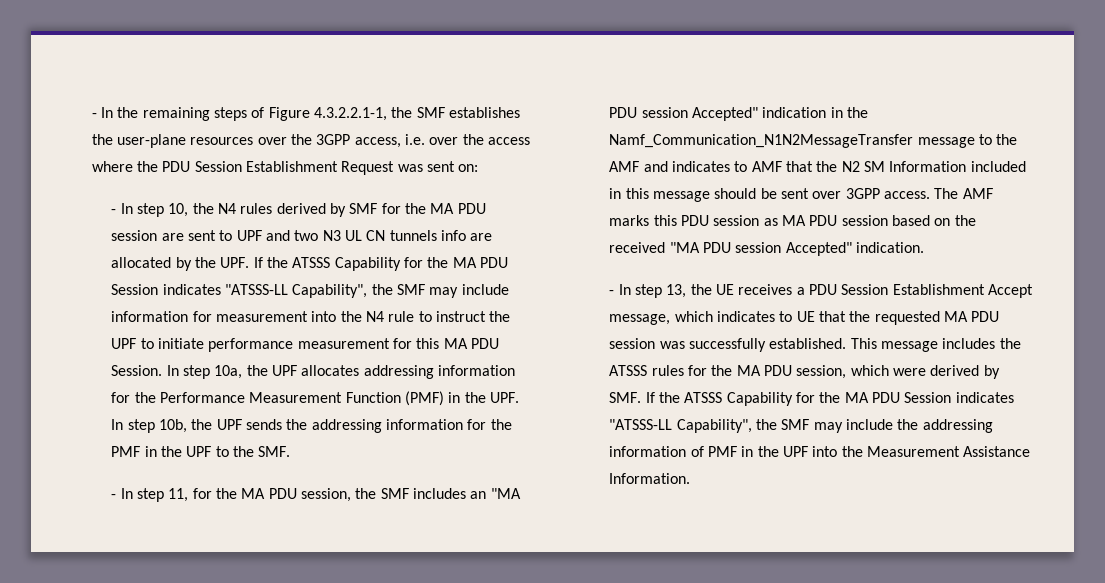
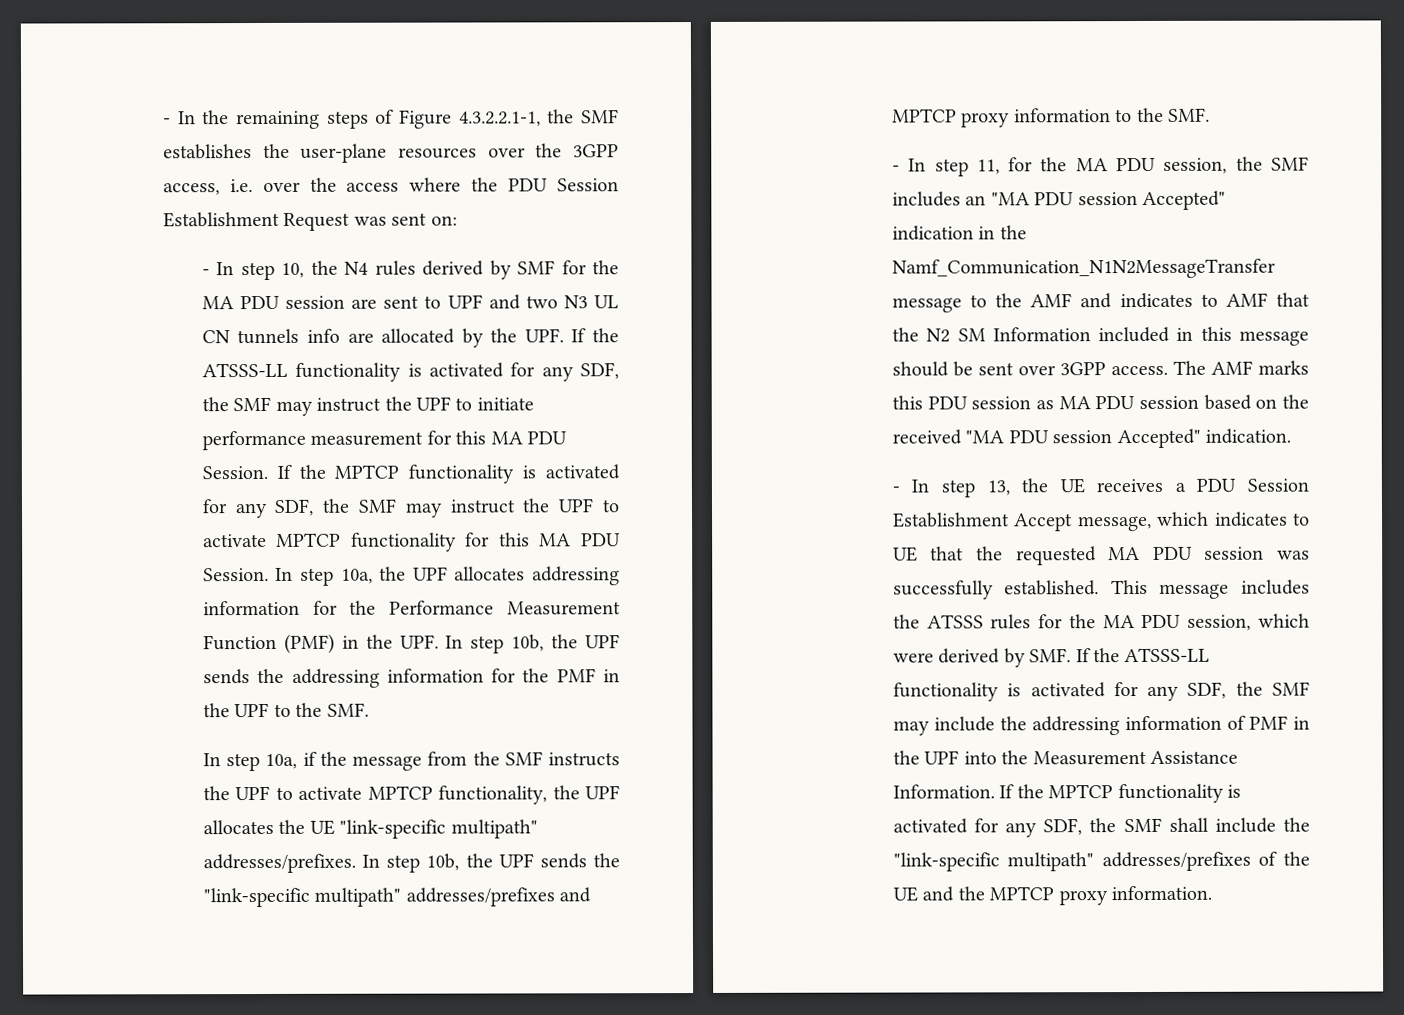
- - In step 10, the N4 rules derived by SMF for the MA PDU session are sent to UPF and two N3 UL CN tunnels info are allocated by the UPF. If the ATSSS Capability for the MA PDU Session indicates "ATSSS-LL Capability", the SMF may include information for measurement into the N4 rule to instruct the UPF to initiate performance measurement for this MA PDU Session.
+ - In step 10, the N4 rules derived by SMF for the MA PDU session are sent to UPF and two N3 UL CN tunnels info are allocated by the UPF. If the ATSSS-LL functionality is activated for any SDF, the SMF may instruct the UPF to initiate performance measurement for this MA PDU Session.
+ If the MPTCP functionality is activated for any SDF, the SMF may instruct the UPF to activate MPTCP functionality for this MA PDU Session.
+ In step 10a, if the message from the SMF instructs the UPF to activate MPTCP functionality, the UPF allocates the UE "link-specific multipath" addresses/prefixes. In step 10b, the UPF sends the "link-specific multipath" addresses/prefixes and MPTCP proxy information to the SMF.
- This message includes the ATSSS rules for the MA PDU session, which were derived by SMF. If the ATSSS Capability for the MA PDU Session indicates "ATSSS-LL Capability", the SMF may include the addressing information of PMF in the UPF into the Measurement Assistance Information.
+ This message includes the ATSSS rules for the MA PDU session, which were derived by SMF. If the ATSSS-LL functionality is activated for any SDF, the SMF may include the addressing information of PMF in the UPF into the Measurement Assistance Information.
+ If the MPTCP functionality is activated for any SDF, the SMF shall include the "link-specific multipath" addresses/prefixes of the UE and the MPTCP proxy information.

